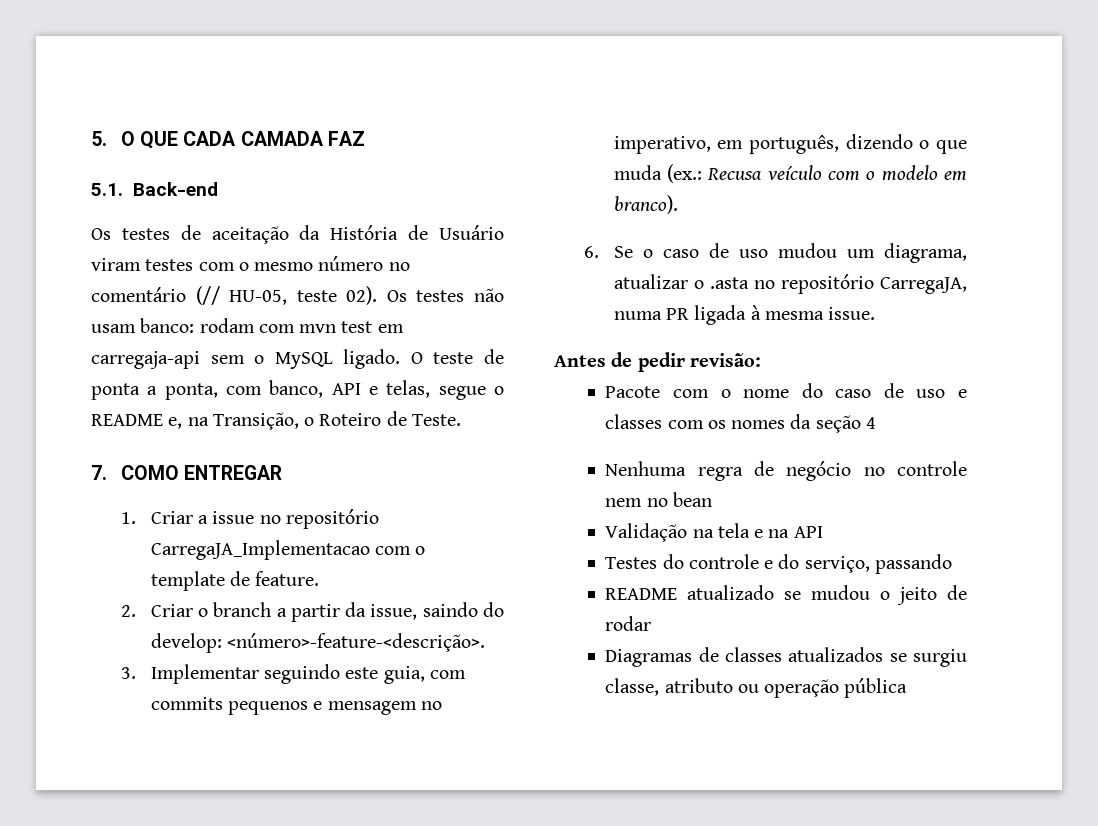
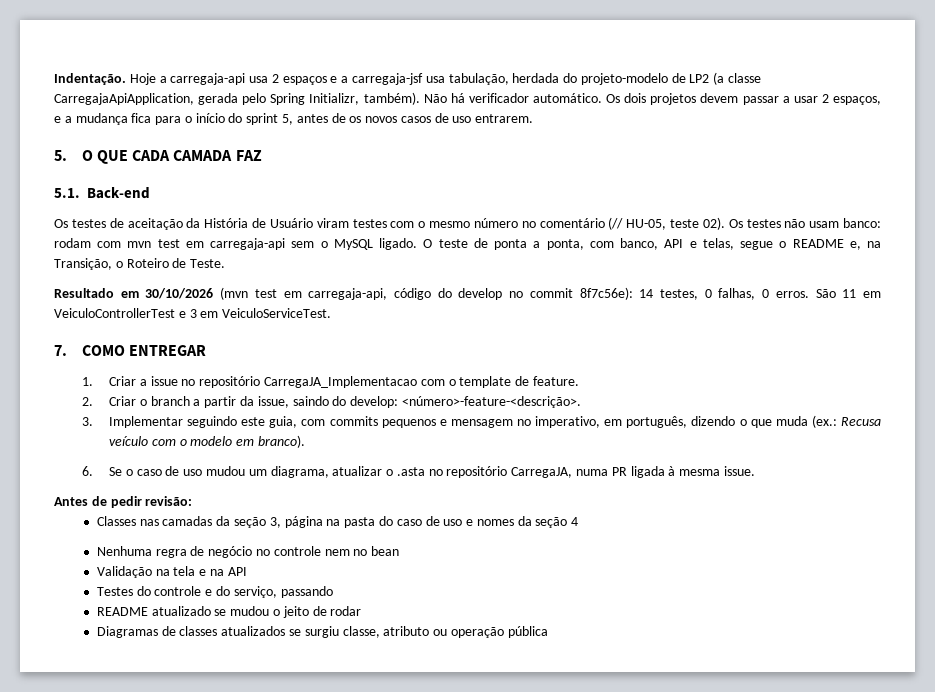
+ Indentação. Hoje a carregaja-api usa 2 espaços e a carregaja-jsf usa tabulação, herdada do projeto-modelo de LP2 (a classe CarregajaApiApplication, gerada pelo Spring Initializr, também). Não há verificador automático. Os dois projetos devem passar a usar 2 espaços, e a mudança fica para o início do sprint 5, antes de os novos casos de uso entrarem.
+ Resultado em 30/10/2026 (mvn test em carregaja-api, código do develop no commit 8f7c56e): 14 testes, 0 falhas, 0 erros. São 11 em VeiculoControllerTest e 3 em VeiculoServiceTest.
- Pacote com o nome do caso de uso e classes com os nomes da seção 4
+ Classes nas camadas da seção 3, página na pasta do caso de uso e nomes da seção 4

